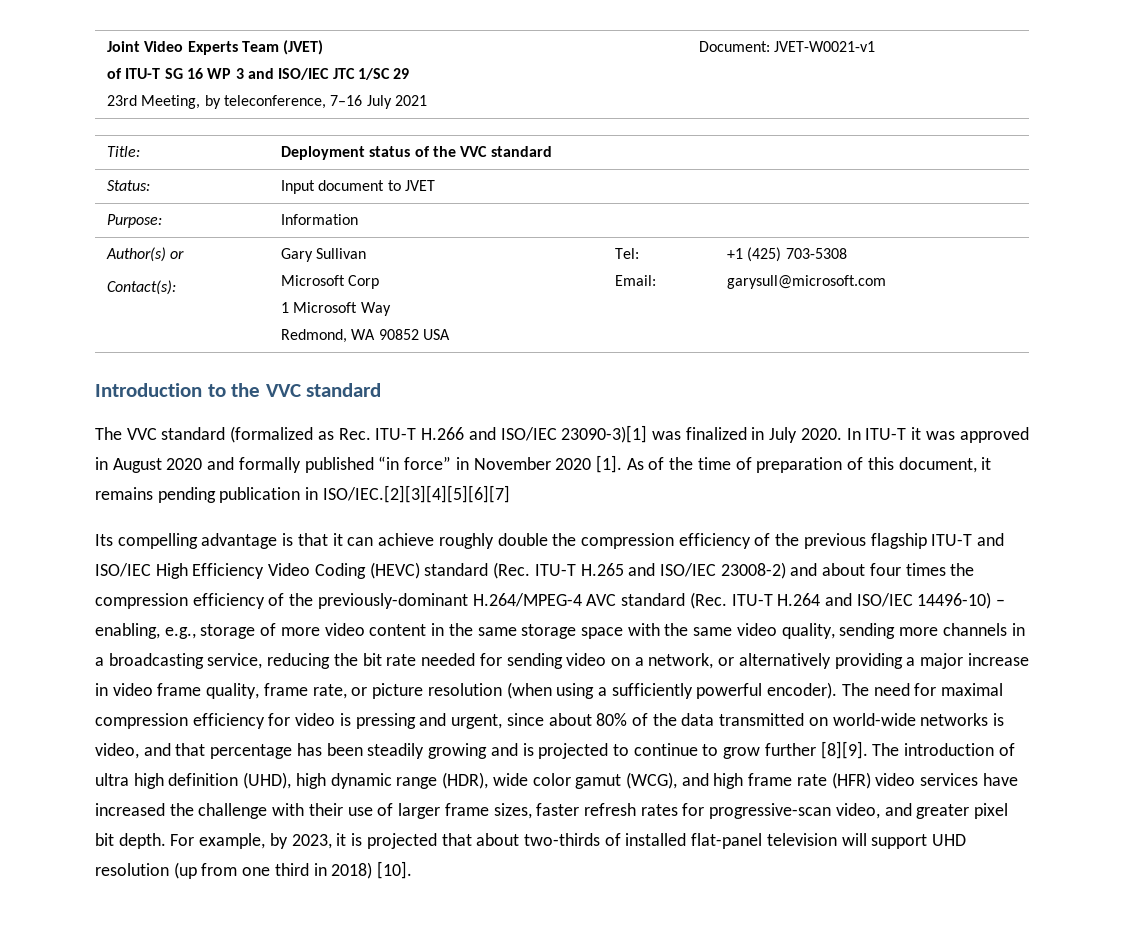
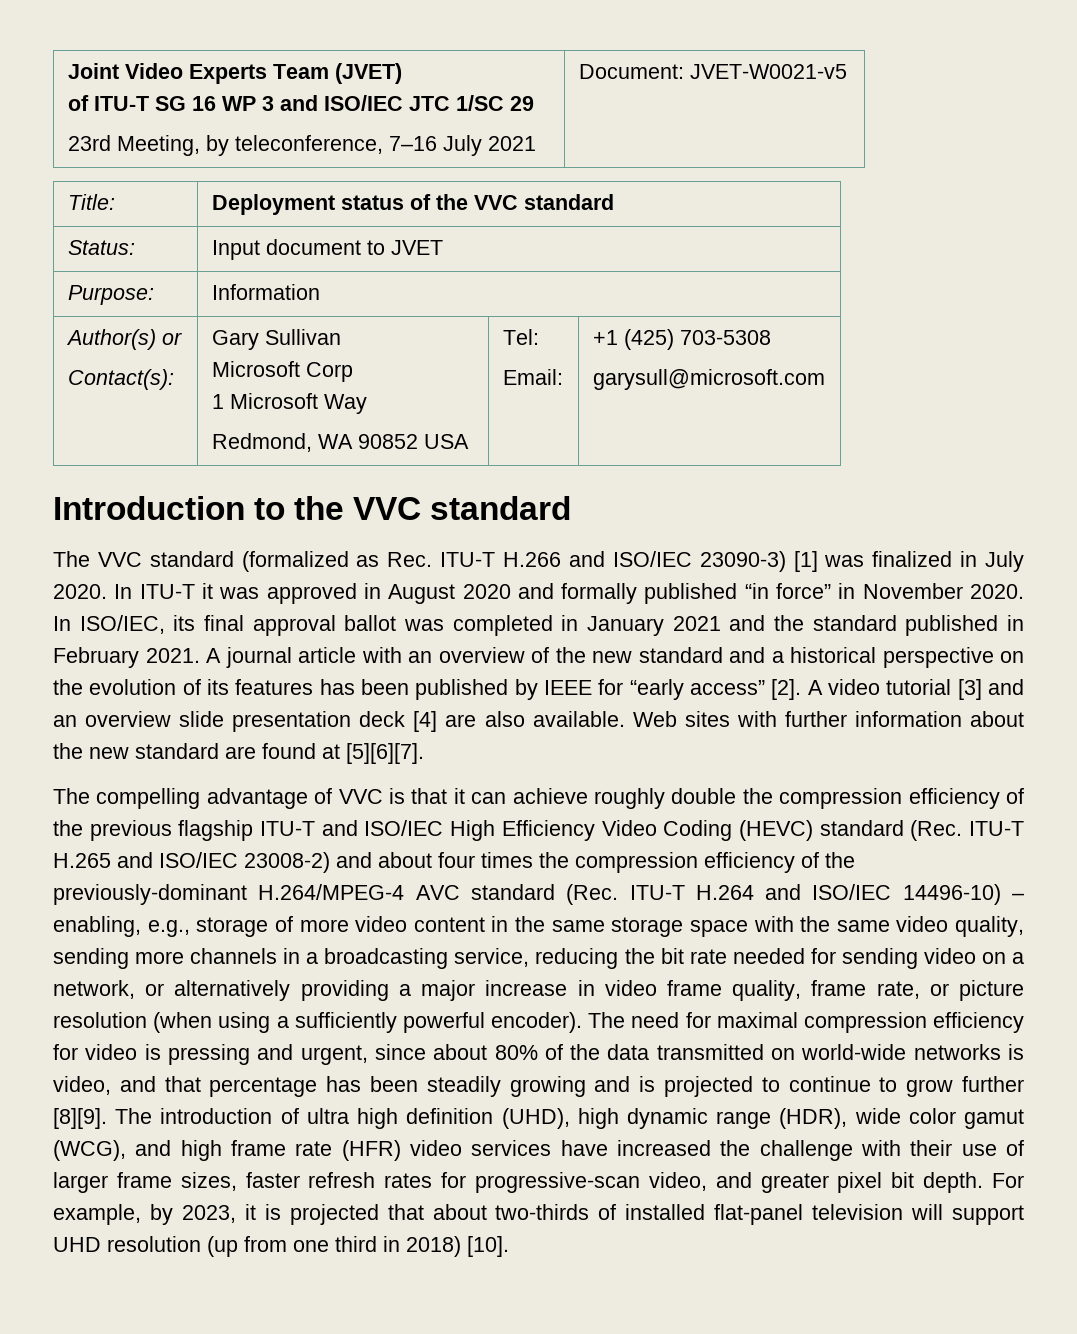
  Joint Video Experts Team (JVET)
  of ITU-T SG 16 WP 3 and ISO/IEC JTC 1/SC 29
- 23rd Meeting, by teleconference, 7–16 July 2021 | Document: JVET-W0021-v1
+ 23rd Meeting, by teleconference, 7–16 July 2021 | Document: JVET-W0021-v5
- The VVC standard (formalized as Rec. ITU-T H.266 and ISO/IEC 23090-3)[1] was finalized in July 2020.
+ The VVC standard (formalized as Rec. ITU-T H.266 and ISO/IEC 23090-3) [1] was finalized in July 2020.
- In ITU-T it was approved in August 2020 and formally published “in force” in November 2020 [1]. As of the time of preparation of this document, it remains pending publication in ISO/IEC.[2][3][4][5][6][7]
- Its compelling advantage is that it can achieve roughly double the compression efficiency of the previous flagship ITU-T and ISO/IEC High Efficiency Video Coding (HEVC) standard (Rec. ITU-T H.265 and ISO/IEC 23008-2) and about four times the compression efficiency of the previously-dominant H.264/MPEG-4 AVC standard (Rec. ITU-T H.264 and ISO/IEC 14496-10) – enabling, e.g., storage of more video content in the same storage space with the same video quality, sending more channels in a broadcasting service, reducing the bit rate needed for sending video on a network, or alternatively providing a major increase in video frame quality, frame rate, or picture resolution (when using a sufficiently powerful encoder).
+ In ITU-T it was approved in August 2020 and formally published “in force” in November 2020. In ISO/IEC, its final approval ballot was completed in January 2021 and the standard published in February 2021. A journal article with an overview of the new standard and a historical perspective on the evolution of its features has been published by IEEE for “early access” [2]. A video tutorial [3] and an overview slide presentation deck [4] are also available. Web sites with further information about the new standard are found at [5][6][7].
+ The compelling advantage of VVC is that it can achieve roughly double the compression efficiency of the previous flagship ITU-T and ISO/IEC High Efficiency Video Coding (HEVC) standard (Rec. ITU-T H.265 and ISO/IEC 23008-2) and about four times the compression efficiency of the previously-dominant H.264/MPEG-4 AVC standard (Rec. ITU-T H.264 and ISO/IEC 14496-10) – enabling, e.g., storage of more video content in the same storage space with the same video quality, sending more channels in a broadcasting service, reducing the bit rate needed for sending video on a network, or alternatively providing a major increase in video frame quality, frame rate, or picture resolution (when using a sufficiently powerful encoder).

